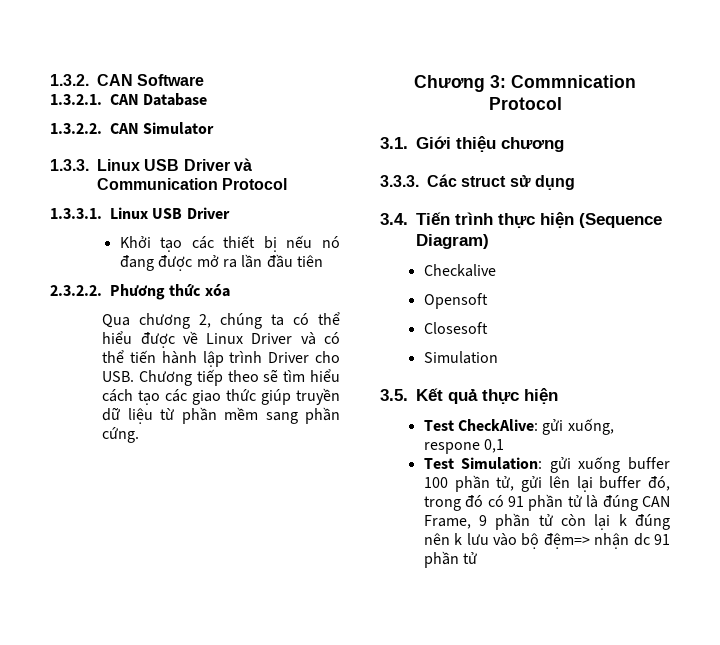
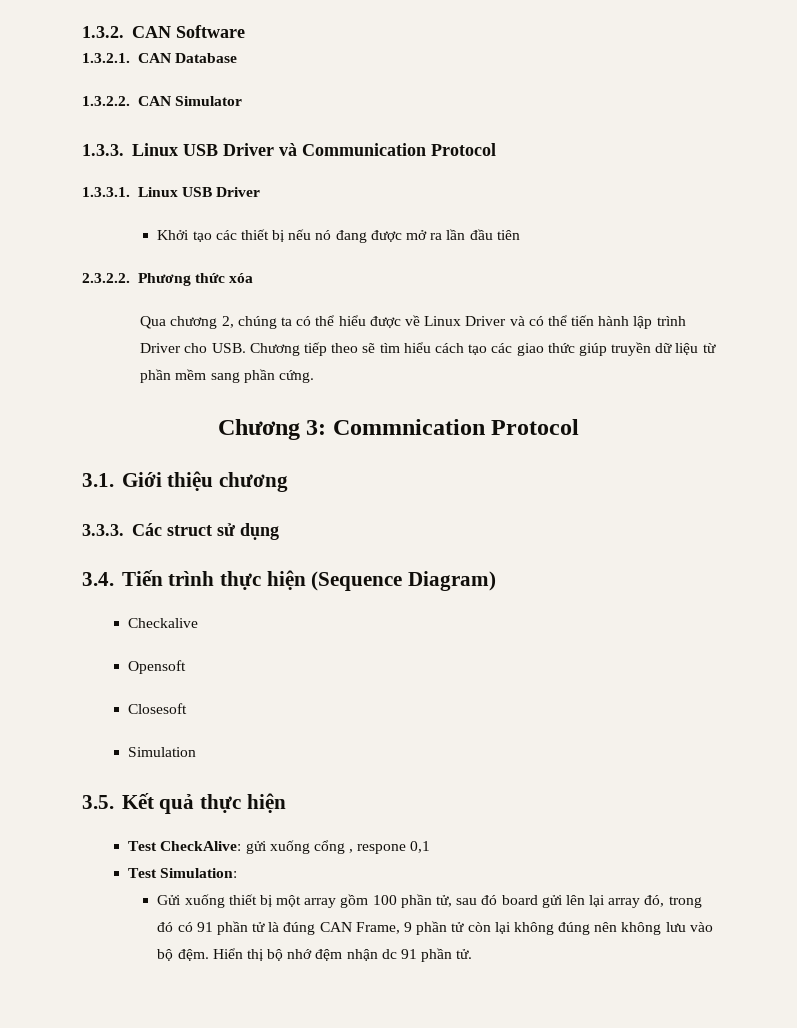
- Test CheckAlive: gửi xuống, respone 0,1
+ Test CheckAlive: gửi xuống cổng , respone 0,1
- Test Simulation: gửi xuống buffer 100 phần tử, gửi lên lại buffer đó, trong đó có 91 phần tử là đúng CAN Frame, 9 phần tử còn lại k đúng nên k lưu vào bộ đệm=> nhận dc 91 phần tử
+ Test Simulation:
+ Gửi xuống thiết bị một array gồm 100 phần tử, sau đó board gửi lên lại array đó, trong đó có 91 phần tử là đúng CAN Frame, 9 phần tử còn lại không đúng nên không lưu vào bộ đệm. Hiển thị bộ nhớ đệm nhận dc 91 phần tử.

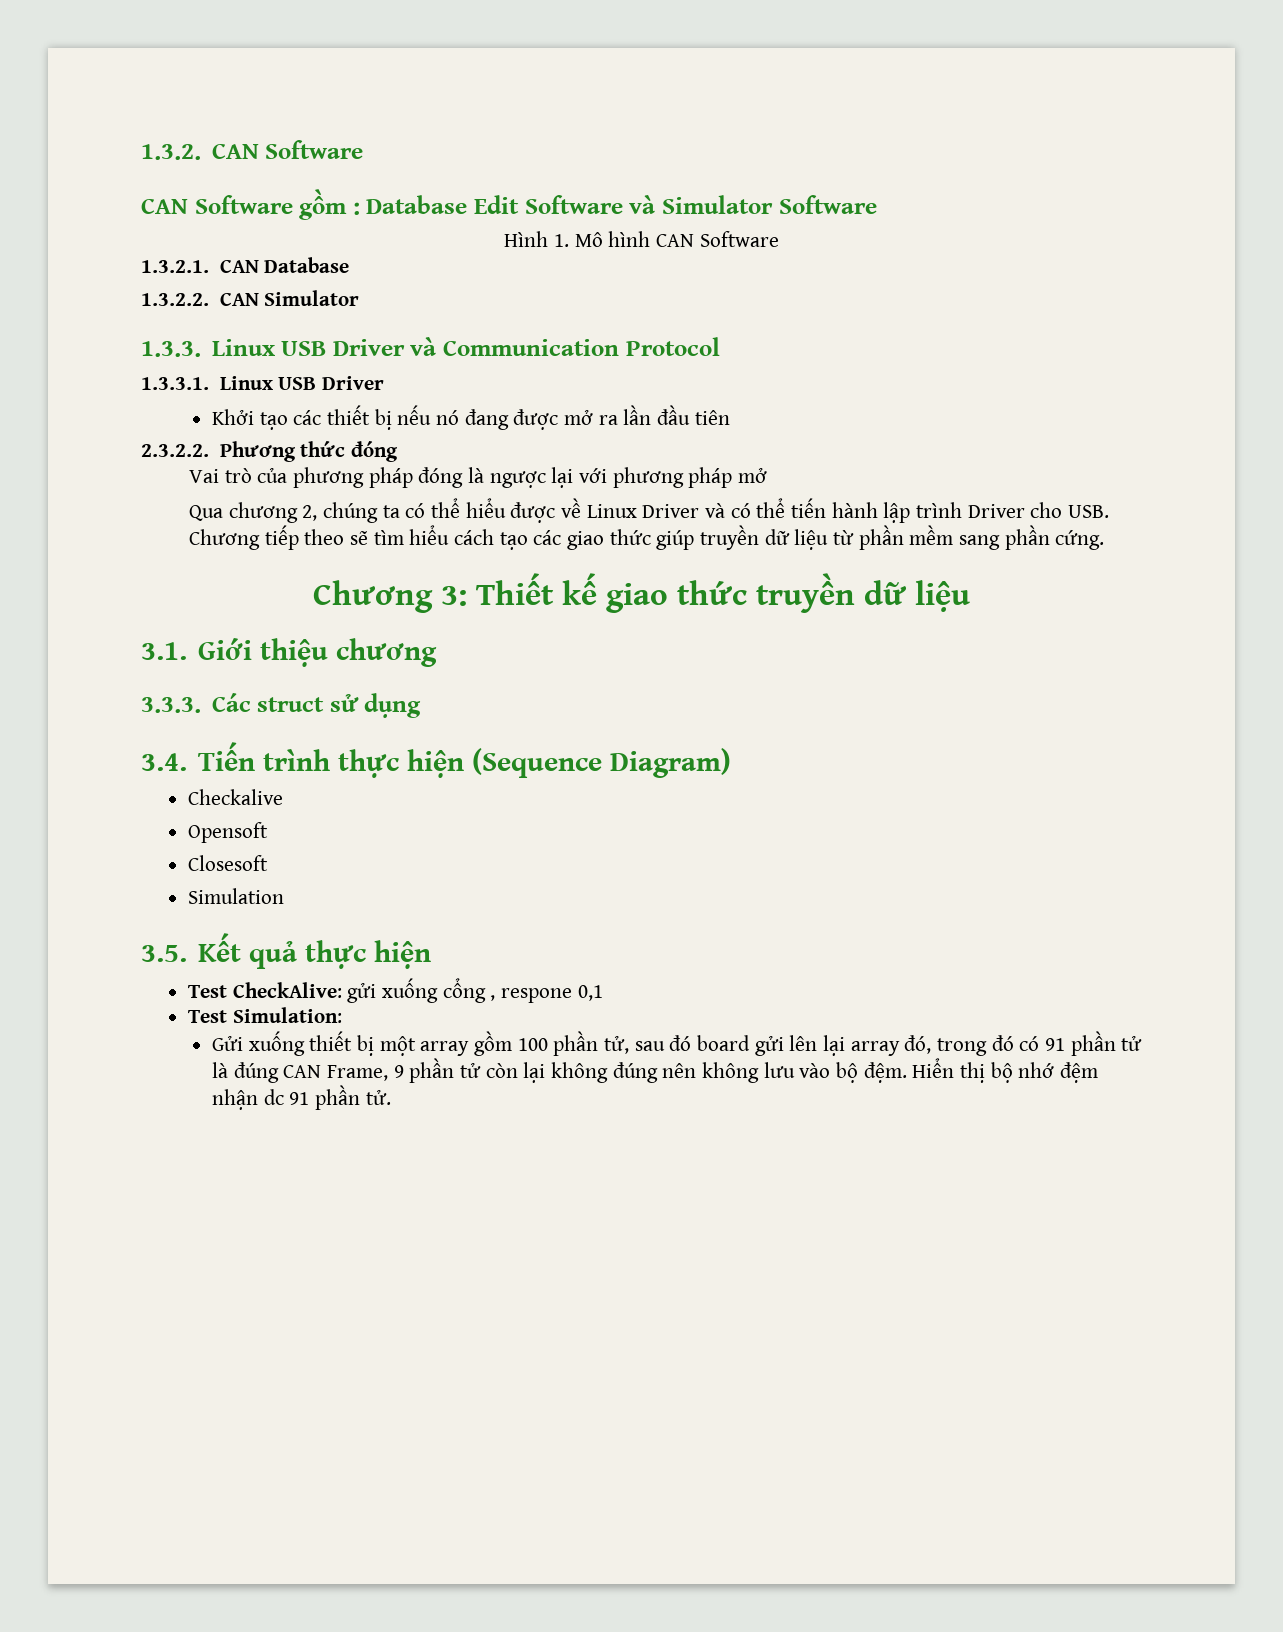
+ CAN Software gồm : Database Edit Software và Simulator Software
+ Hình 1. Mô hình CAN Software
- 2.3.2.2. Phương thức xóa
+ 2.3.2.2. Phương thức đóng
+ Vai trò của phương pháp đóng là ngược lại với phương pháp mở
- Chương 3: Commnication Protocol
+ Chương 3: Thiết kế giao thức truyền dữ liệu

